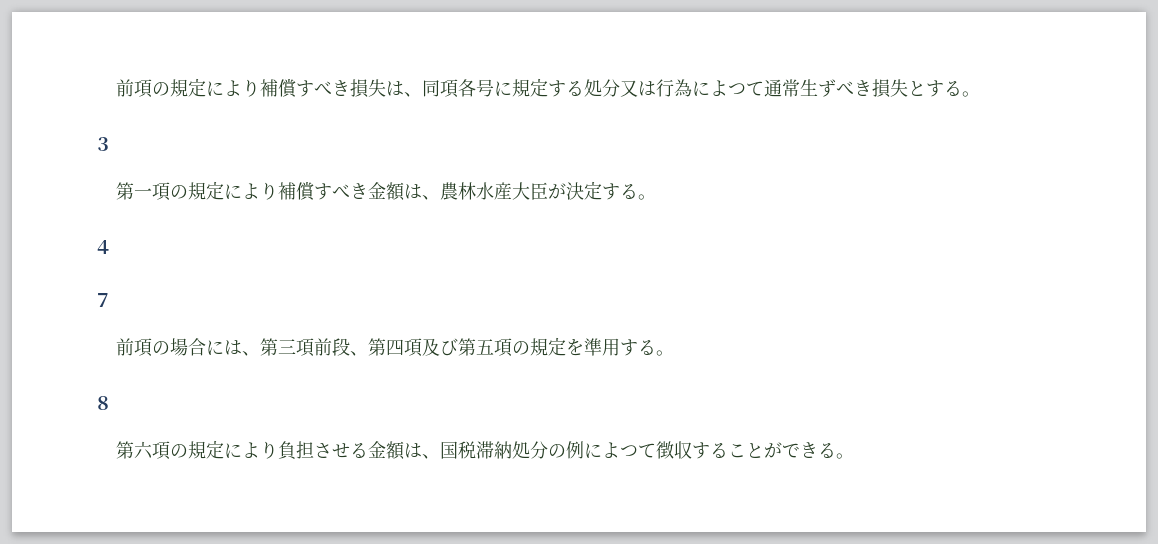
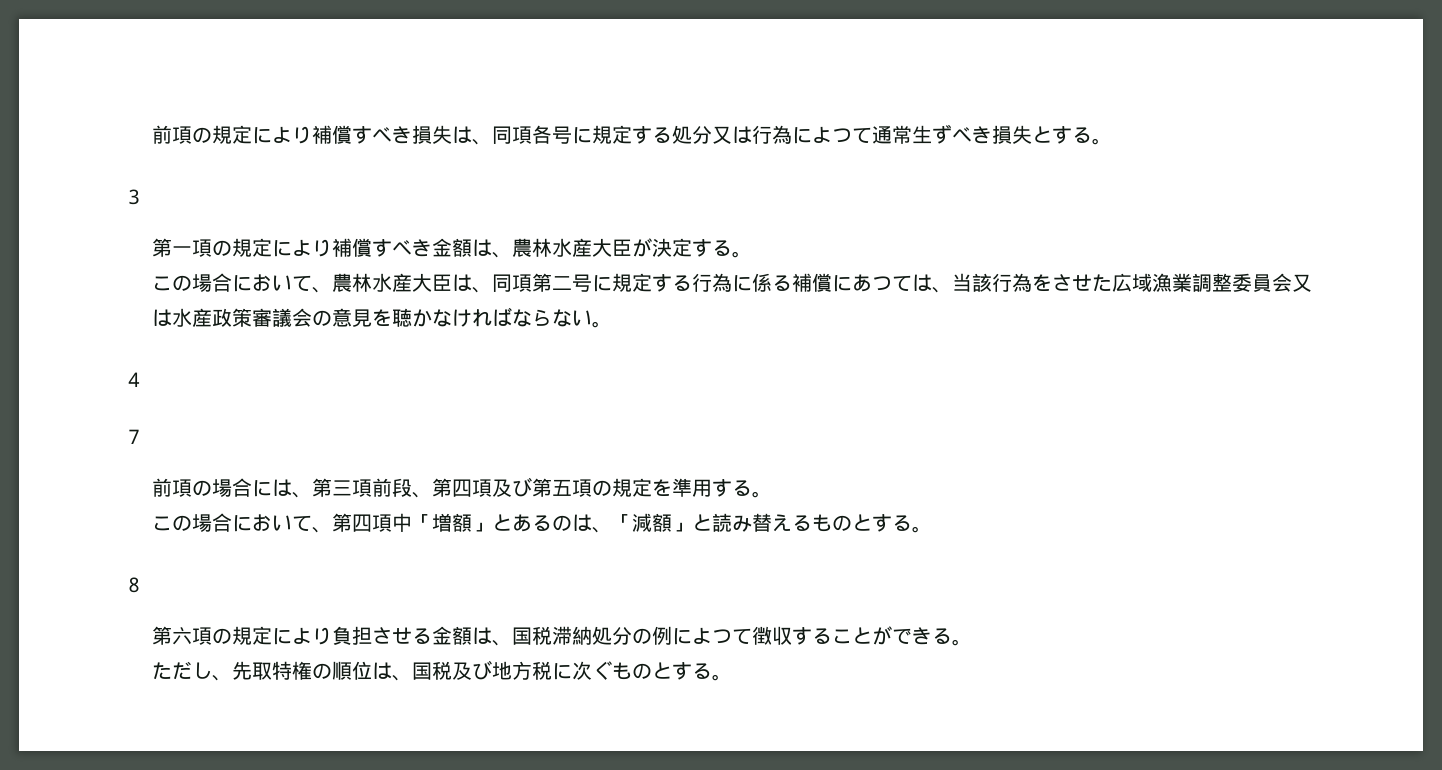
+ この場合において、農林水産大臣は、同項第二号に規定する行為に係る補償にあつては、当該行為をさせた広域漁業調整委員会又は水産政策審議会の意見を聴かなければならない。
+ この場合において、第四項中「増額」とあるのは、「減額」と読み替えるものとする。
+ ただし、先取特権の順位は、国税及び地方税に次ぐものとする。

